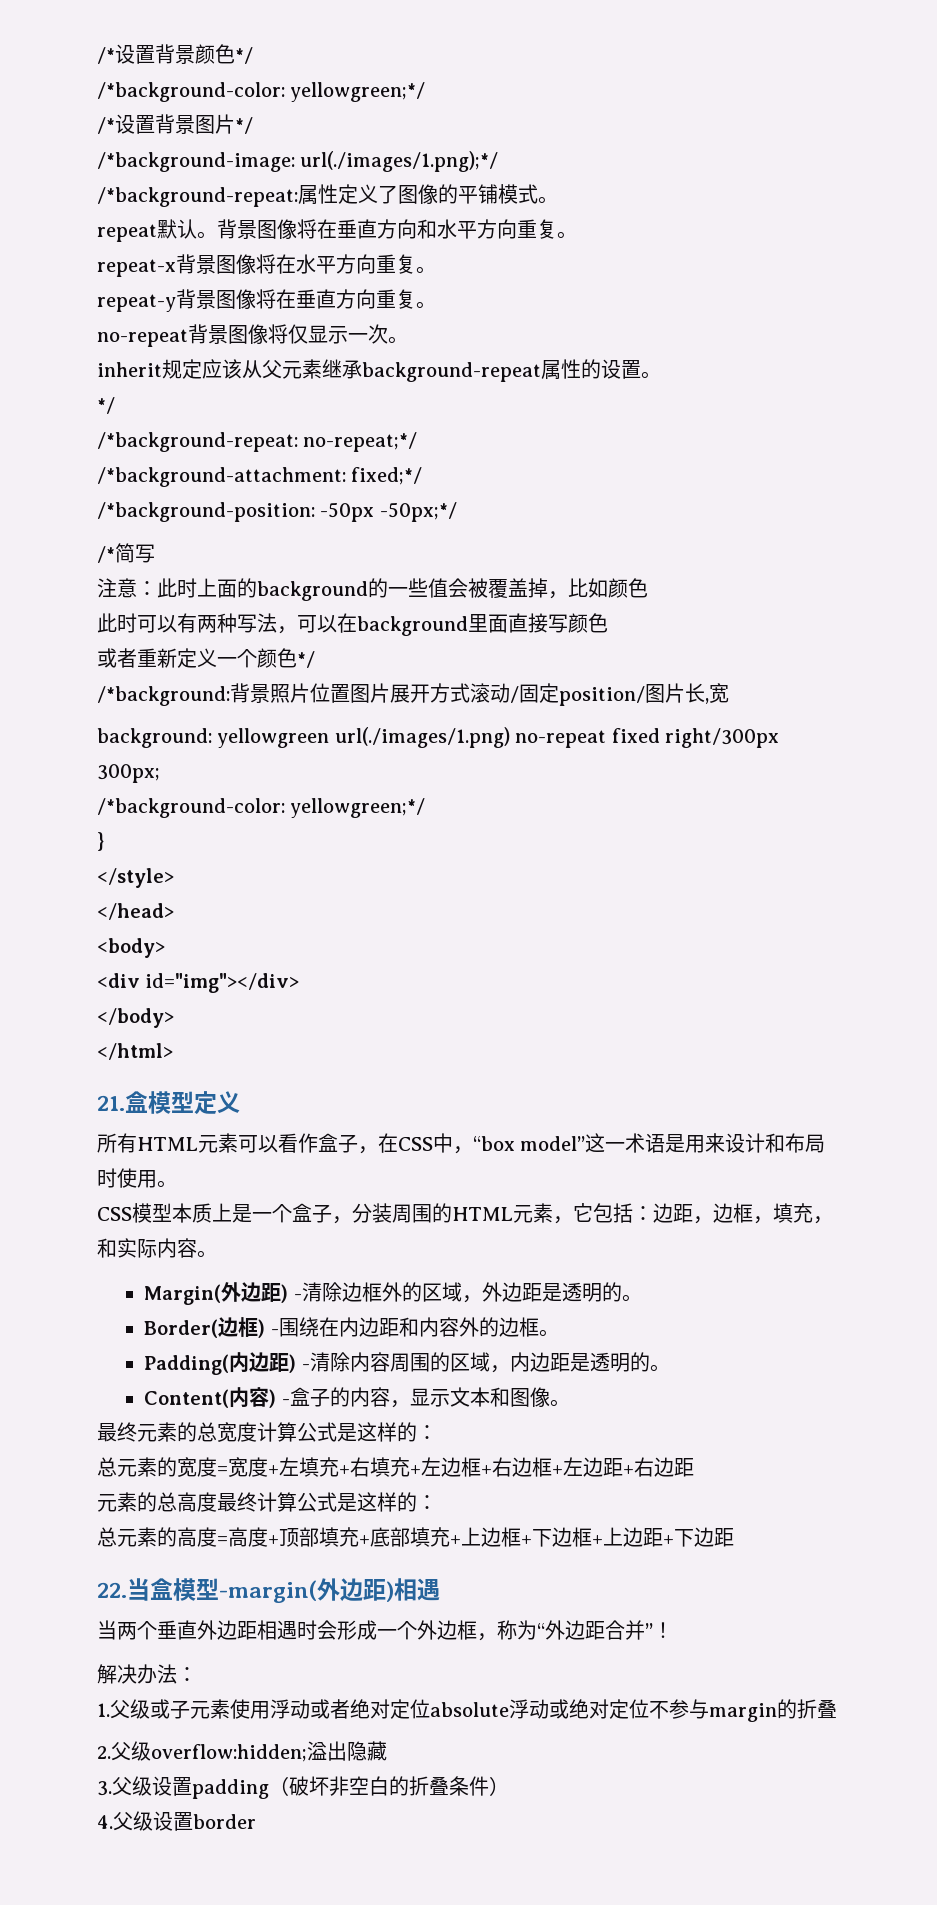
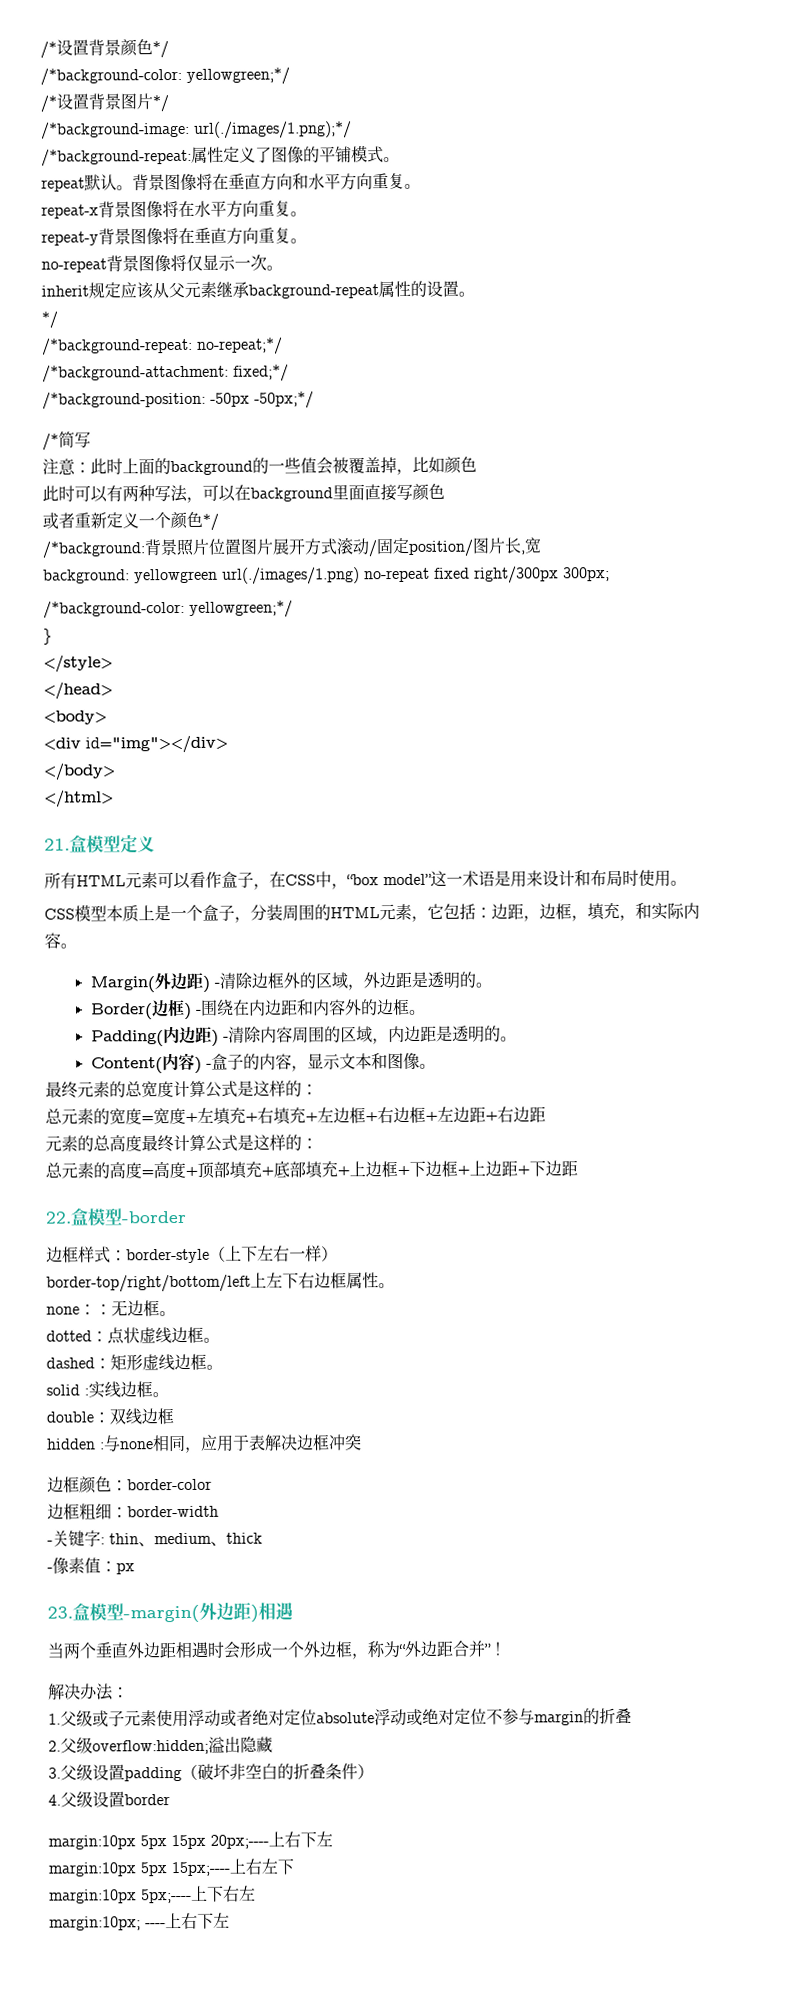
- 22.当盒模型-margin(外边距)相遇
+ 22.盒模型-border
+ 边框样式：border-style（上下左右一样）
+ border-top/right/bottom/left上左下右边框属性。
+ none：：无边框。
+ dotted：点状虚线边框。
+ dashed：矩形虚线边框。
+ solid :实线边框。
+ double：双线边框
+ hidden :与none相同，应用于表解决边框冲突
+ 边框颜色：border-color
+ 边框粗细：border-width
+ -关键字: thin、medium、thick
+ -像素值：px
+ 23.盒模型-margin(外边距)相遇
+ margin:10px 5px 15px 20px;----上右下左
+ margin:10px 5px 15px;----上右左下
+ margin:10px 5px;----上下右左
+ margin:10px; ----上右下左

